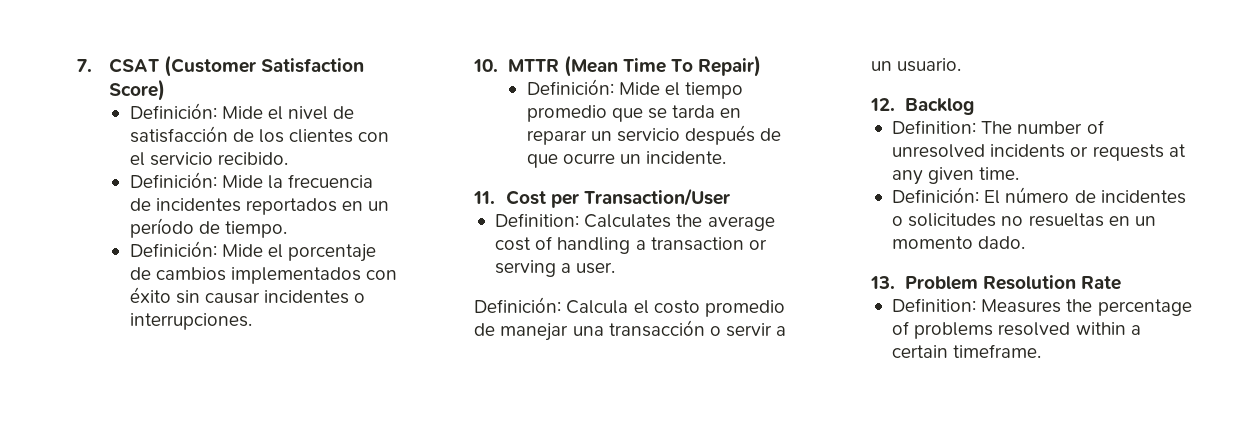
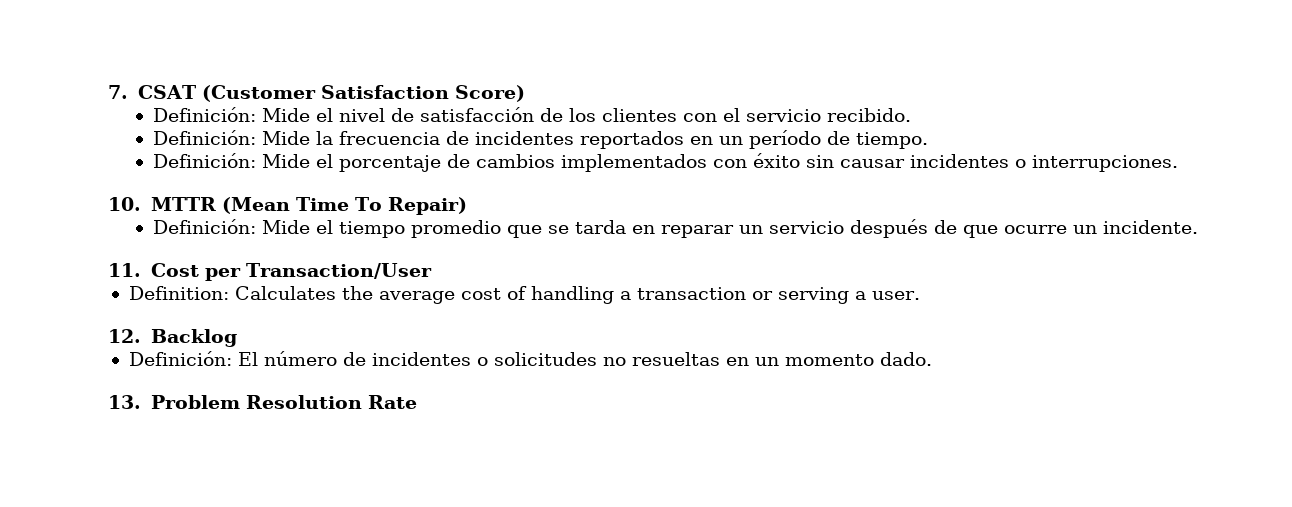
- Definición: Calcula el costo promedio de manejar una transacción o servir a un usuario.
  12. Backlog
- Definition: The number of unresolved incidents or requests at any given time.
- Definition: Measures the percentage of problems resolved within a certain timeframe.

